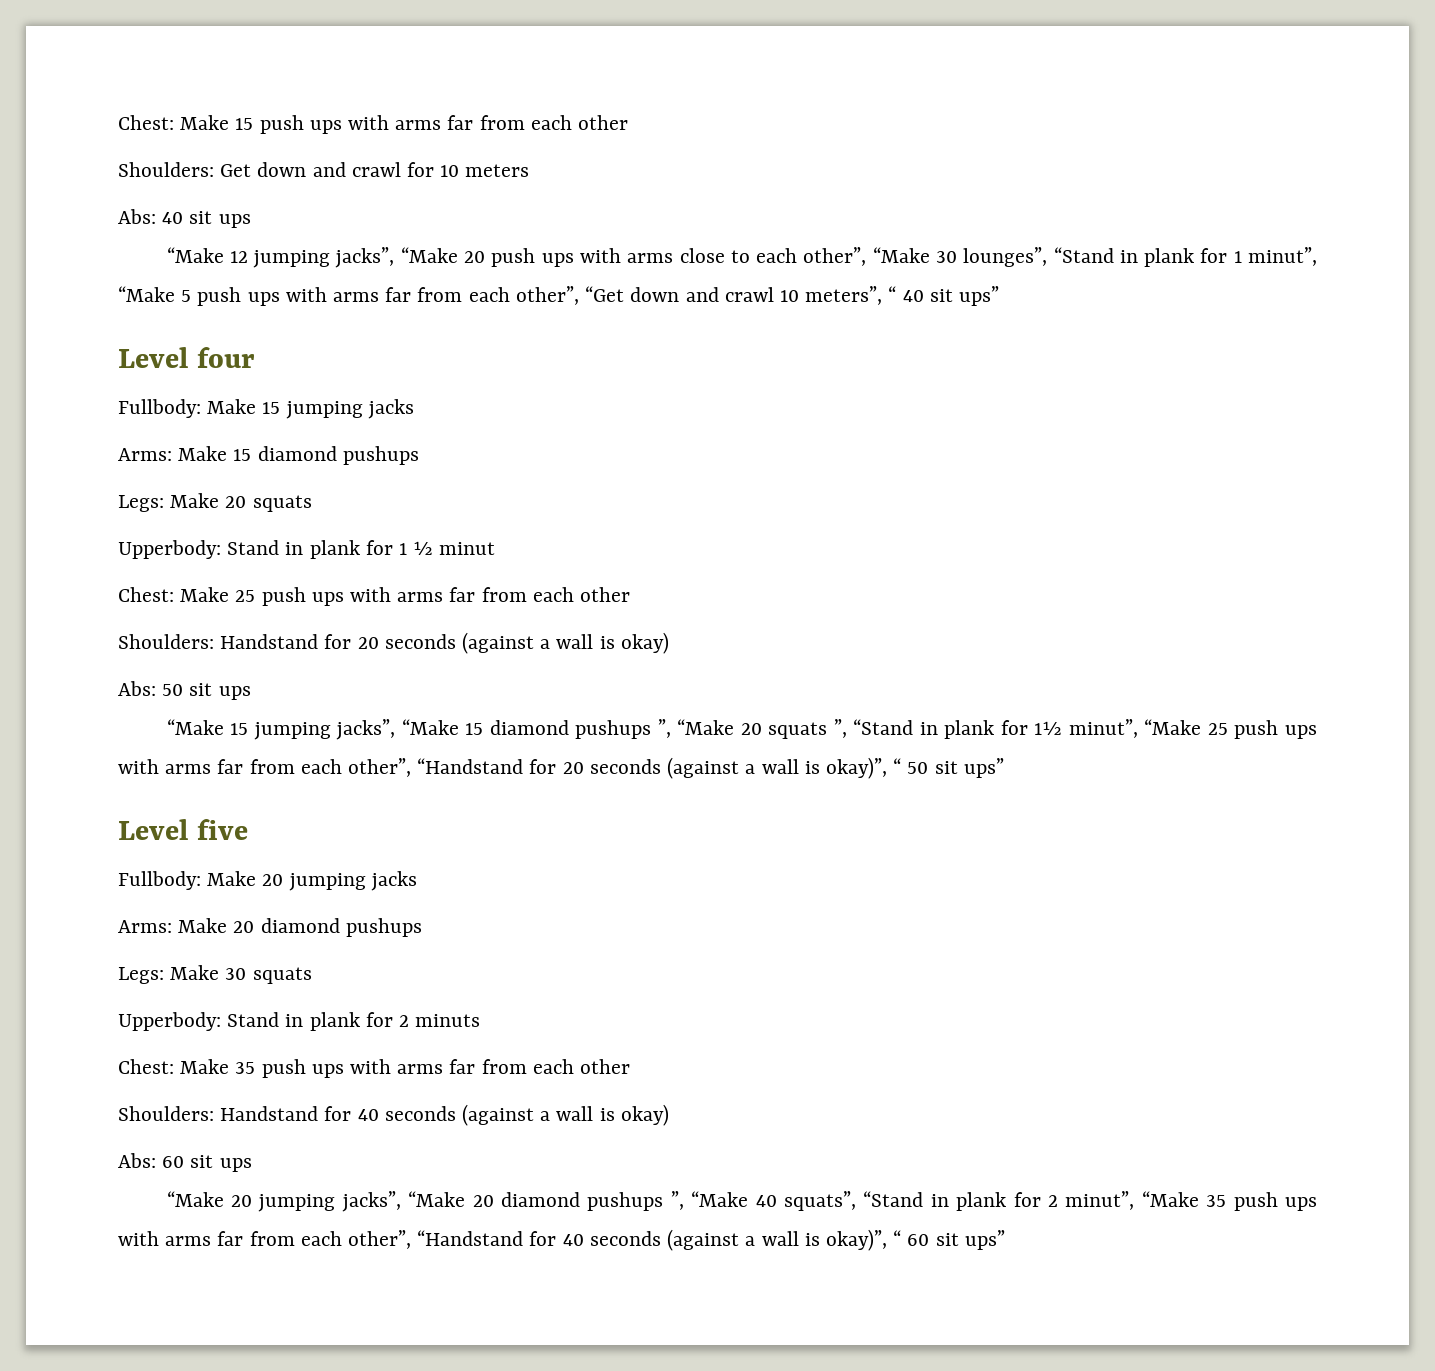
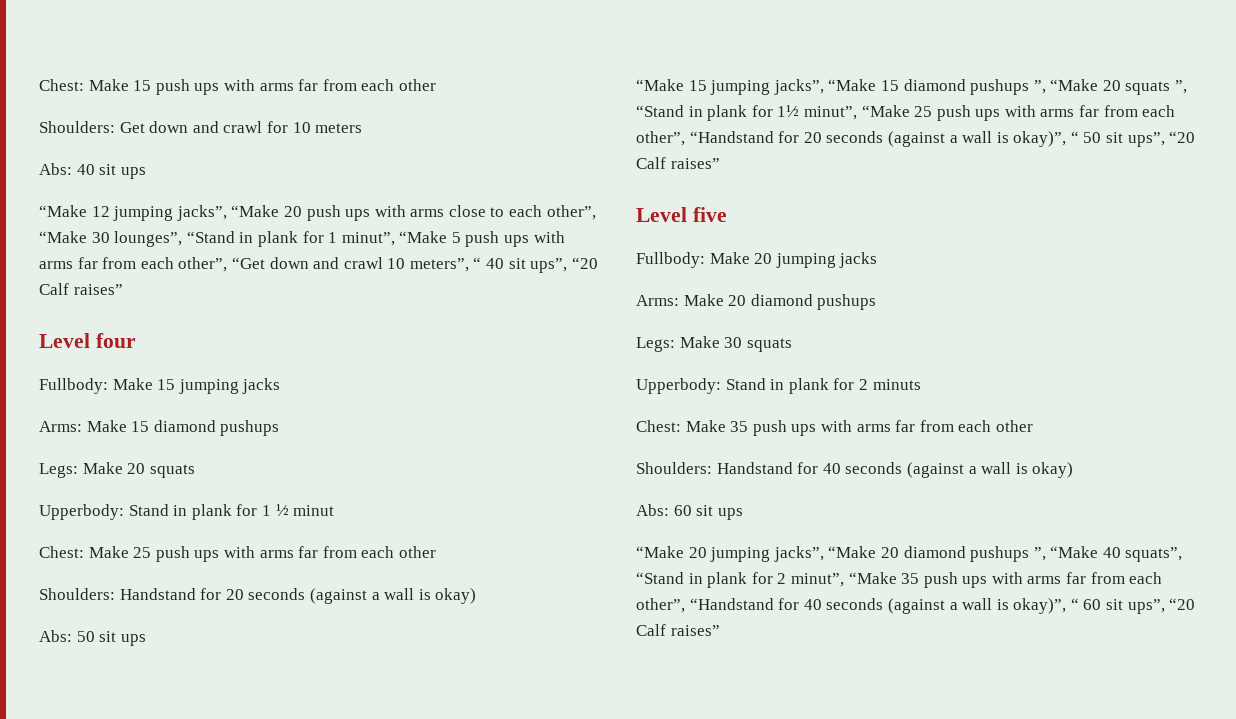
- “Make 12 jumping jacks”, “Make 20 push ups with arms close to each other”, “Make 30 lounges”, “Stand in plank for 1 minut”, “Make 5 push ups with arms far from each other”, “Get down and crawl 10 meters”, “ 40 sit ups”
+ “Make 12 jumping jacks”, “Make 20 push ups with arms close to each other”, “Make 30 lounges”, “Stand in plank for 1 minut”, “Make 5 push ups with arms far from each other”, “Get down and crawl 10 meters”, “ 40 sit ups”, “20 Calf raises”
- “Make 15 jumping jacks”, “Make 15 diamond pushups ”, “Make 20 squats ”, “Stand in plank for 1½ minut”, “Make 25 push ups with arms far from each other”, “Handstand for 20 seconds (against a wall is okay)”, “ 50 sit ups”
+ “Make 15 jumping jacks”, “Make 15 diamond pushups ”, “Make 20 squats ”, “Stand in plank for 1½ minut”, “Make 25 push ups with arms far from each other”, “Handstand for 20 seconds (against a wall is okay)”, “ 50 sit ups”, “20 Calf raises”
- “Make 20 jumping jacks”, “Make 20 diamond pushups ”, “Make 40 squats”, “Stand in plank for 2 minut”, “Make 35 push ups with arms far from each other”, “Handstand for 40 seconds (against a wall is okay)”, “ 60 sit ups”
+ “Make 20 jumping jacks”, “Make 20 diamond pushups ”, “Make 40 squats”, “Stand in plank for 2 minut”, “Make 35 push ups with arms far from each other”, “Handstand for 40 seconds (against a wall is okay)”, “ 60 sit ups”, “20 Calf raises”

